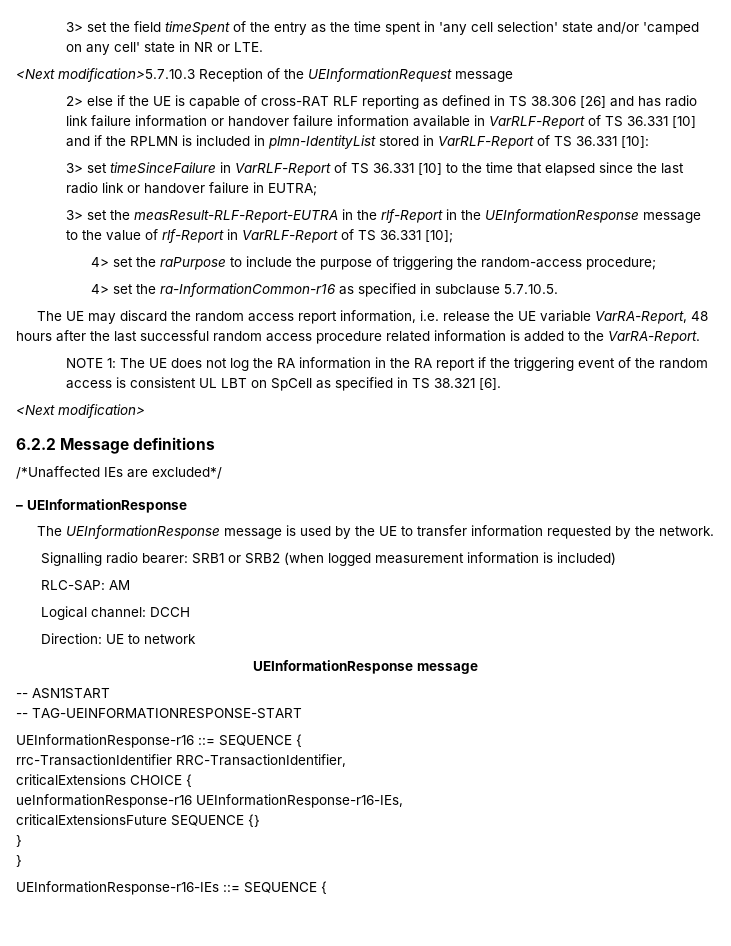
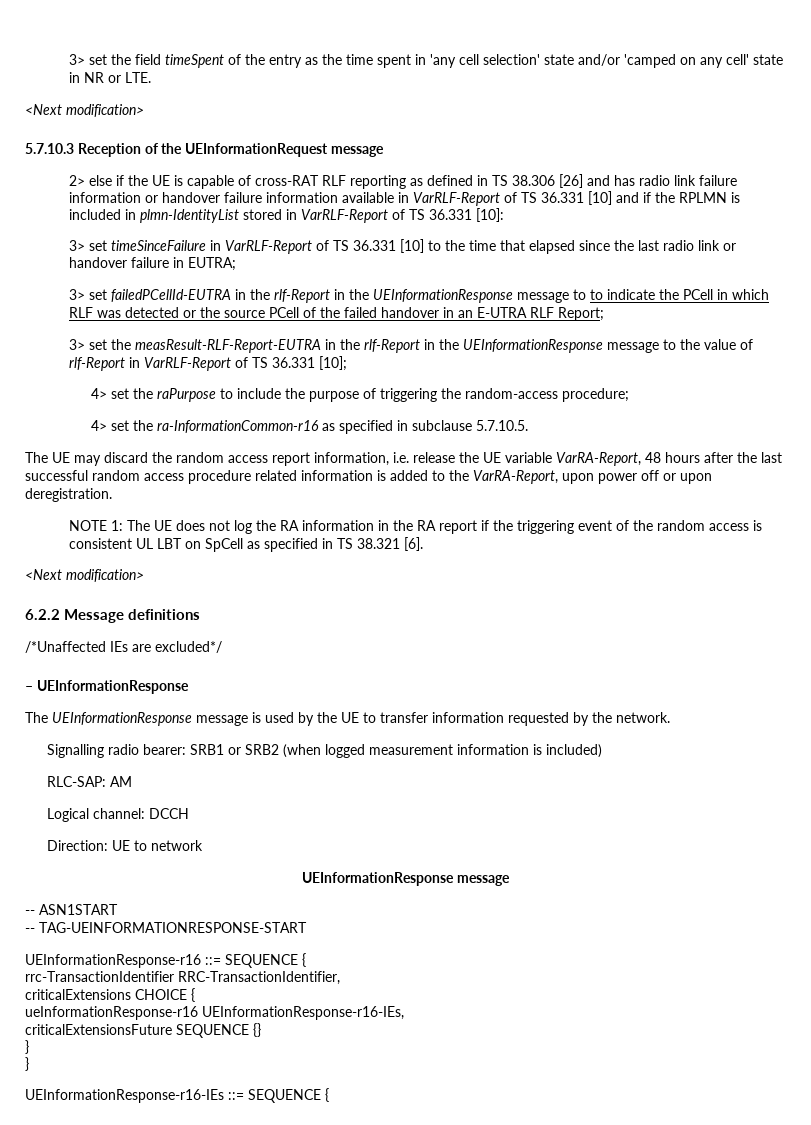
  3> set the field timeSpent of the entry as the time spent in 'any cell selection' state and/or 'camped on any cell' state in NR or LTE.
- <Next modification>5.7.10.3 Reception of the UEInformationRequest message
+ <Next modification>
+ 5.7.10.3 Reception of the UEInformationRequest message
+ 3> set failedPCellId-EUTRA in the rlf-Report in the UEInformationResponse message to to indicate the PCell in which RLF was detected or the source PCell of the failed handover in an E-UTRA RLF Report;
- The UE may discard the random access report information, i.e. release the UE variable VarRA-Report, 48 hours after the last successful random access procedure related information is added to the VarRA-Report.
+ The UE may discard the random access report information, i.e. release the UE variable VarRA-Report, 48 hours after the last successful random access procedure related information is added to the VarRA-Report, upon power off or upon deregistration.

